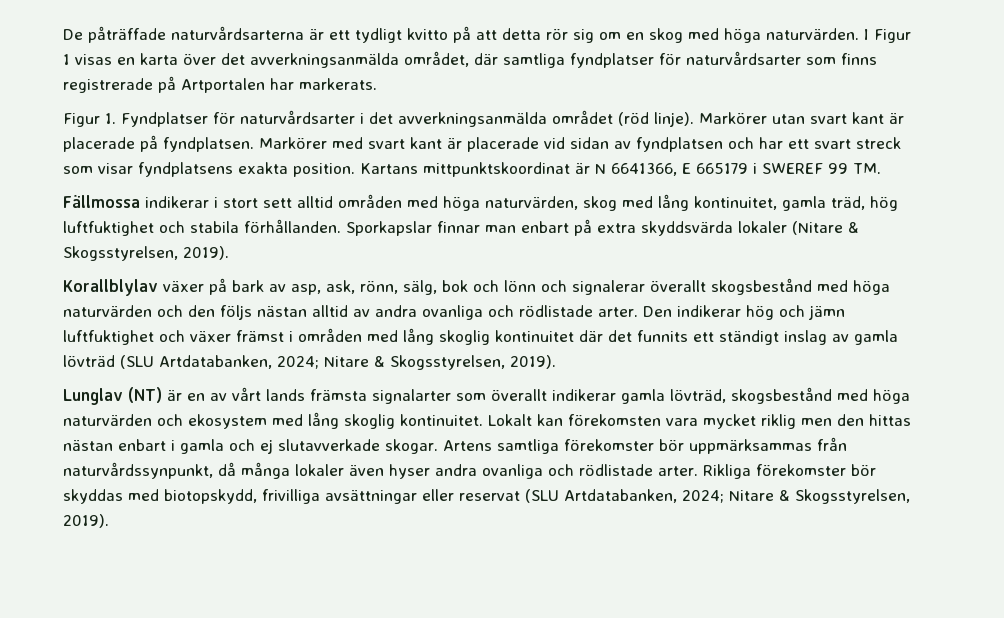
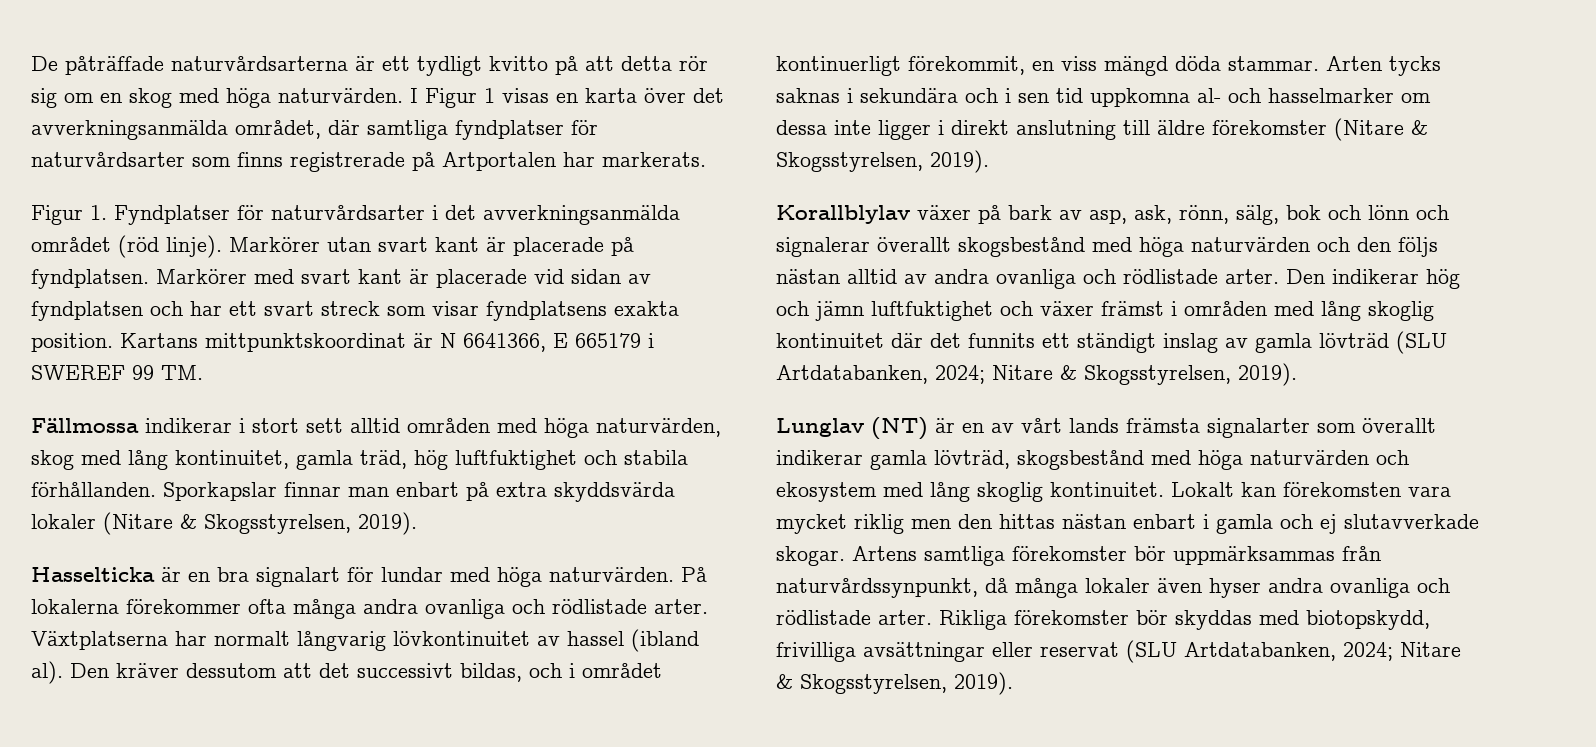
+ Hasselticka är en bra signalart för lundar med höga naturvärden. På lokalerna förekommer ofta många andra ovanliga och rödlistade arter. Växtplatserna har normalt långvarig lövkontinuitet av hassel (ibland al). Den kräver dessutom att det successivt bildas, och i området kontinuerligt förekommit, en viss mängd döda stammar. Arten tycks saknas i sekundära och i sen tid uppkomna al- och hasselmarker om dessa inte ligger i direkt anslutning till äldre förekomster (Nitare & Skogsstyrelsen, 2019).

